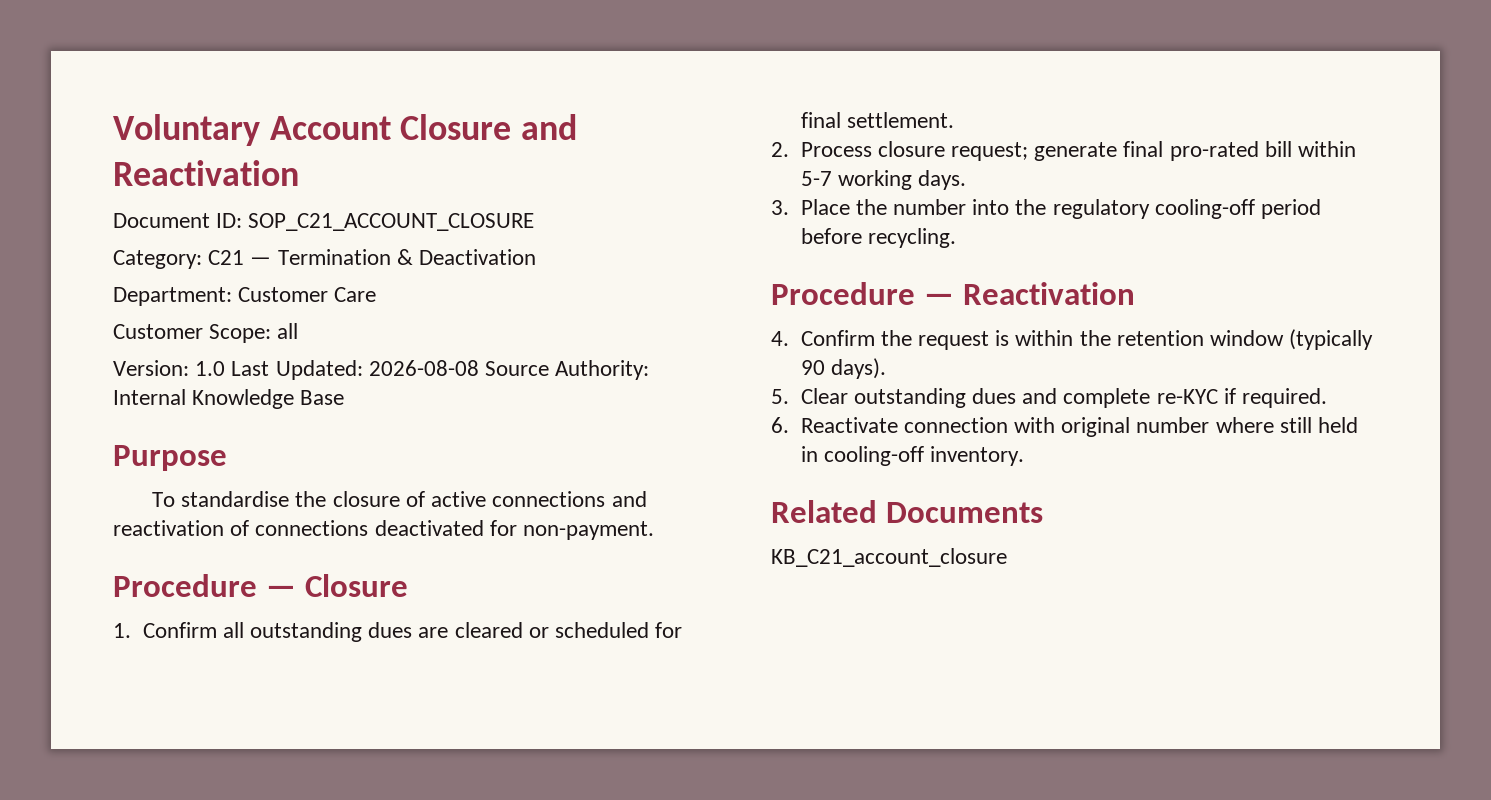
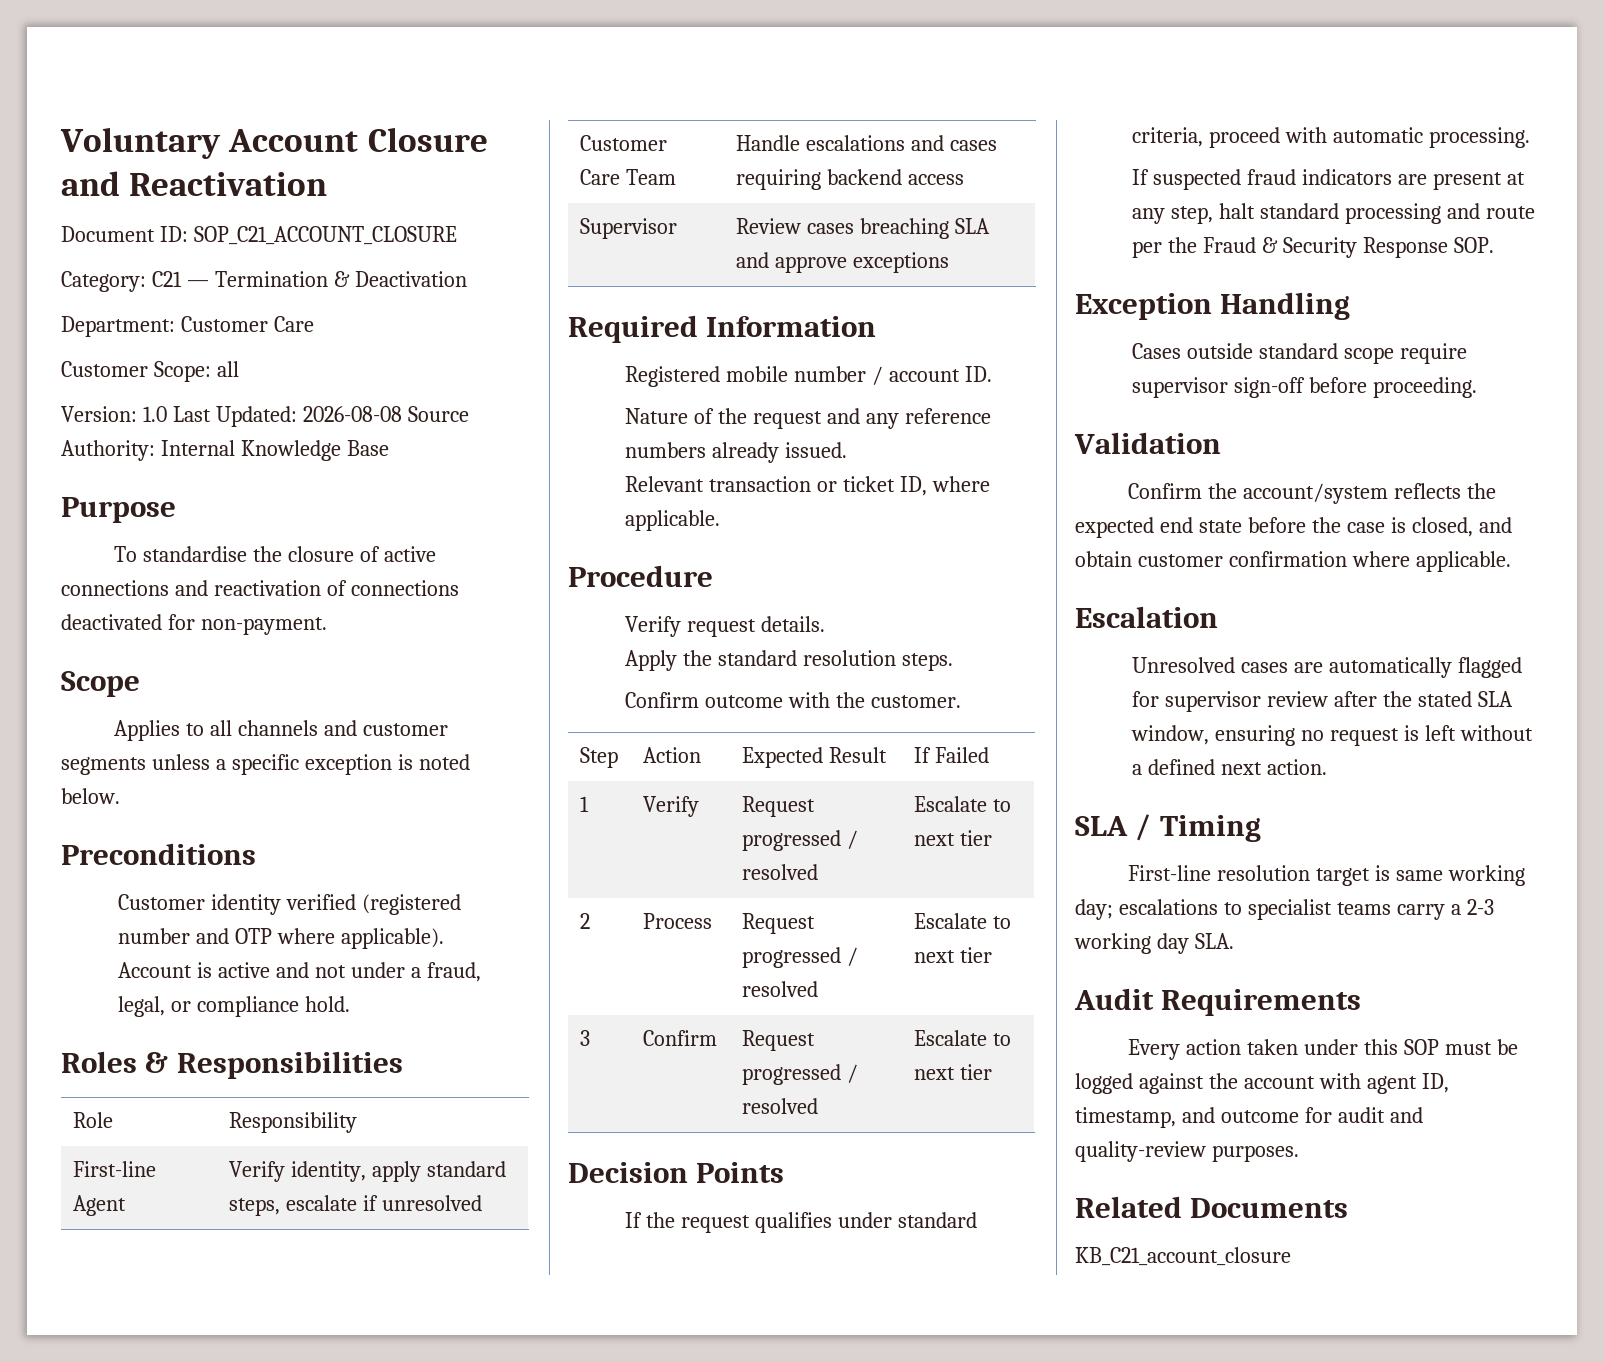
- Procedure — Closure
- 1. Confirm all outstanding dues are cleared or scheduled for final settlement.
- 2. Process closure request; generate final pro-rated bill within 5-7 working days.
- 3. Place the number into the regulatory cooling-off period before recycling.
- Procedure — Reactivation
- 4. Confirm the request is within the retention window (typically 90 days).
- 5. Clear outstanding dues and complete re-KYC if required.
- 6. Reactivate connection with original number where still held in cooling-off inventory.
+ Scope
+ Applies to all channels and customer segments unless a specific exception is noted below.
+ Preconditions
+ Customer identity verified (registered number and OTP where applicable).
+ Account is active and not under a fraud, legal, or compliance hold.
+ Roles & Responsibilities
+ Role | Responsibility
+ First-line Agent | Verify identity, apply standard steps, escalate if unresolved
+ Customer Care Team | Handle escalations and cases requiring backend access
+ Supervisor | Review cases breaching SLA and approve exceptions
+ Required Information
+ Registered mobile number / account ID.
+ Nature of the request and any reference numbers already issued.
+ Relevant transaction or ticket ID, where applicable.
+ Procedure
+ Verify request details.
+ Apply the standard resolution steps.
+ Confirm outcome with the customer.
+ Step | Action | Expected Result | If Failed
+ 1 | Verify | Request progressed / resolved | Escalate to next tier
+ 2 | Process | Request progressed / resolved | Escalate to next tier
+ 3 | Confirm | Request progressed / resolved | Escalate to next tier
+ Decision Points
+ If the request qualifies under standard criteria, proceed with automatic processing.
+ If suspected fraud indicators are present at any step, halt standard processing and route per the Fraud & Security Response SOP.
+ Exception Handling
+ Cases outside standard scope require supervisor sign-off before proceeding.
+ Validation
+ Confirm the account/system reflects the expected end state before the case is closed, and obtain customer confirmation where applicable.
+ Escalation
+ Unresolved cases are automatically flagged for supervisor review after the stated SLA window, ensuring no request is left without a defined next action.
+ SLA / Timing
+ First-line resolution target is same working day; escalations to specialist teams carry a 2-3 working day SLA.
+ Audit Requirements
+ Every action taken under this SOP must be logged against the account with agent ID, timestamp, and outcome for audit and quality-review purposes.

